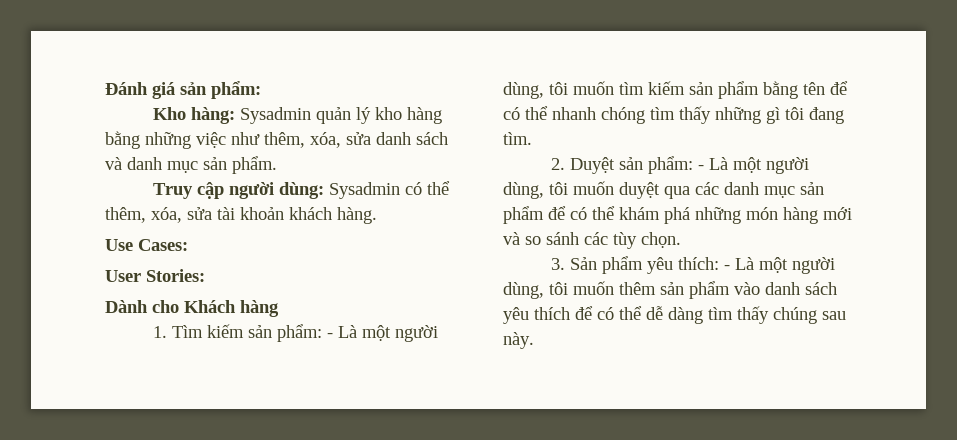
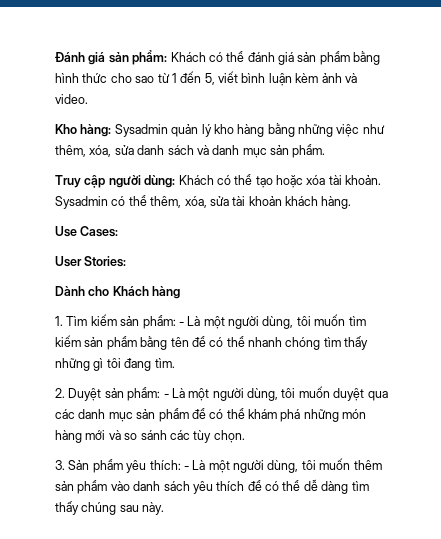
- Đánh giá sản phẩm:
+ Đánh giá sản phẩm: Khách có thể đánh giá sản phẩm bằng hình thức cho sao từ 1 đến 5, viết bình luận kèm ảnh và video.
- Truy cập người dùng: Sysadmin có thể thêm, xóa, sửa tài khoản khách hàng.
+ Truy cập người dùng: Khách có thể tạo hoặc xóa tài khoản. Sysadmin có thể thêm, xóa, sửa tài khoản khách hàng.

